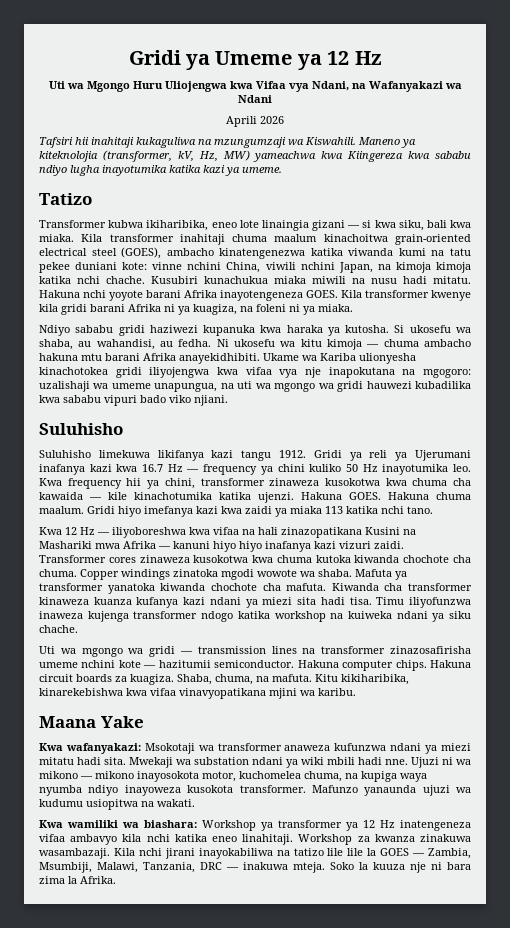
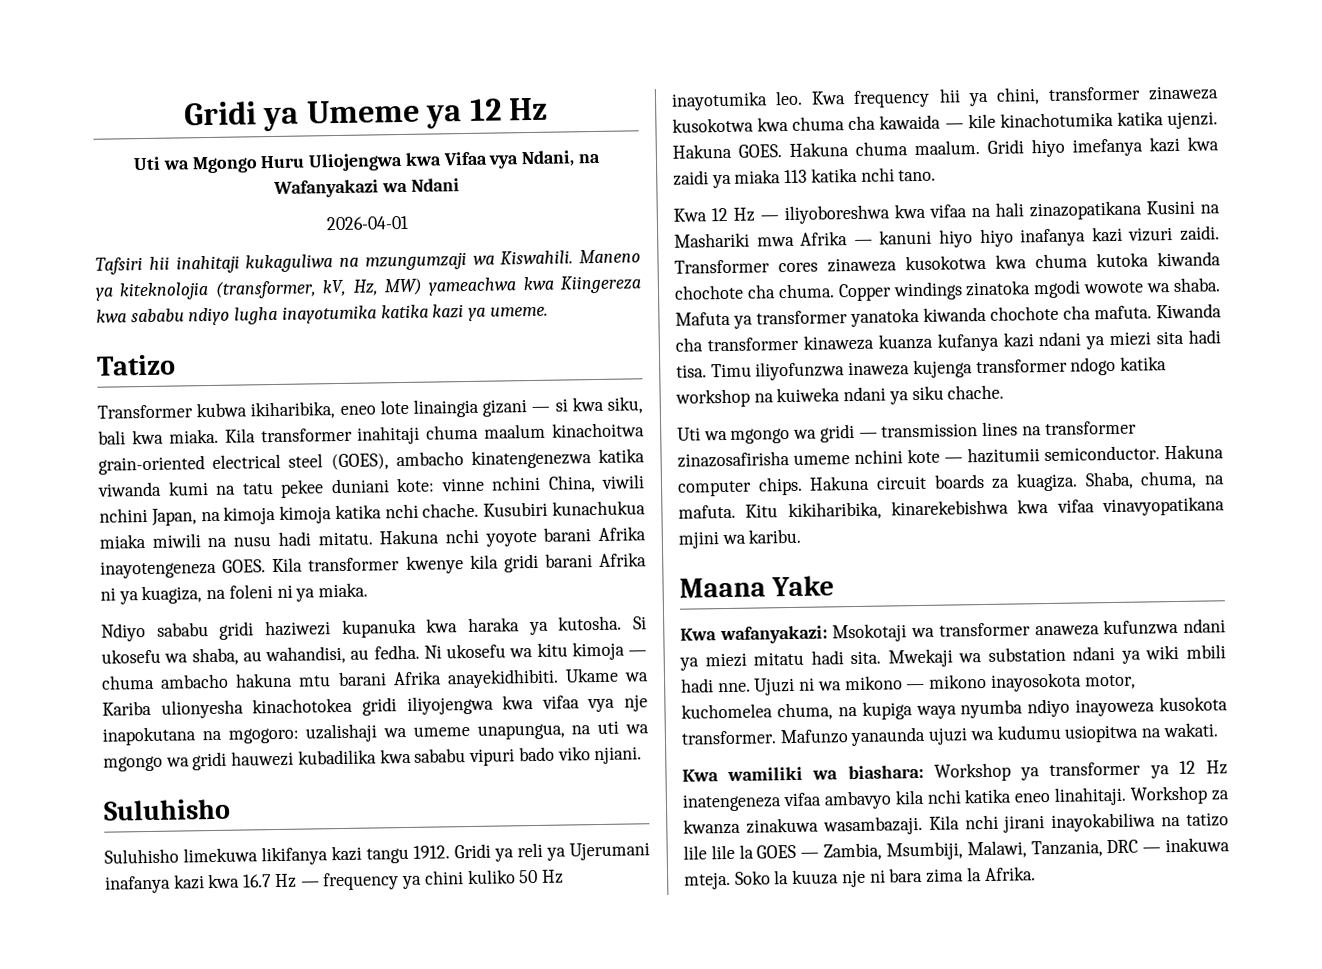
- Aprili 2026
+ 2026-04-01

